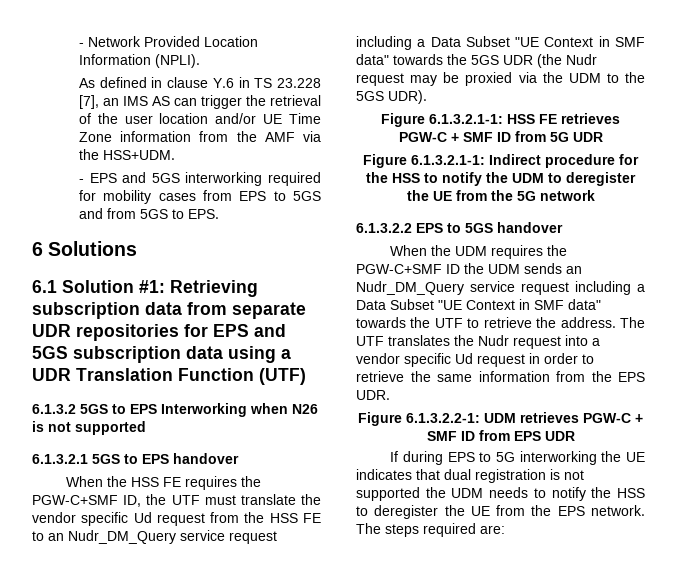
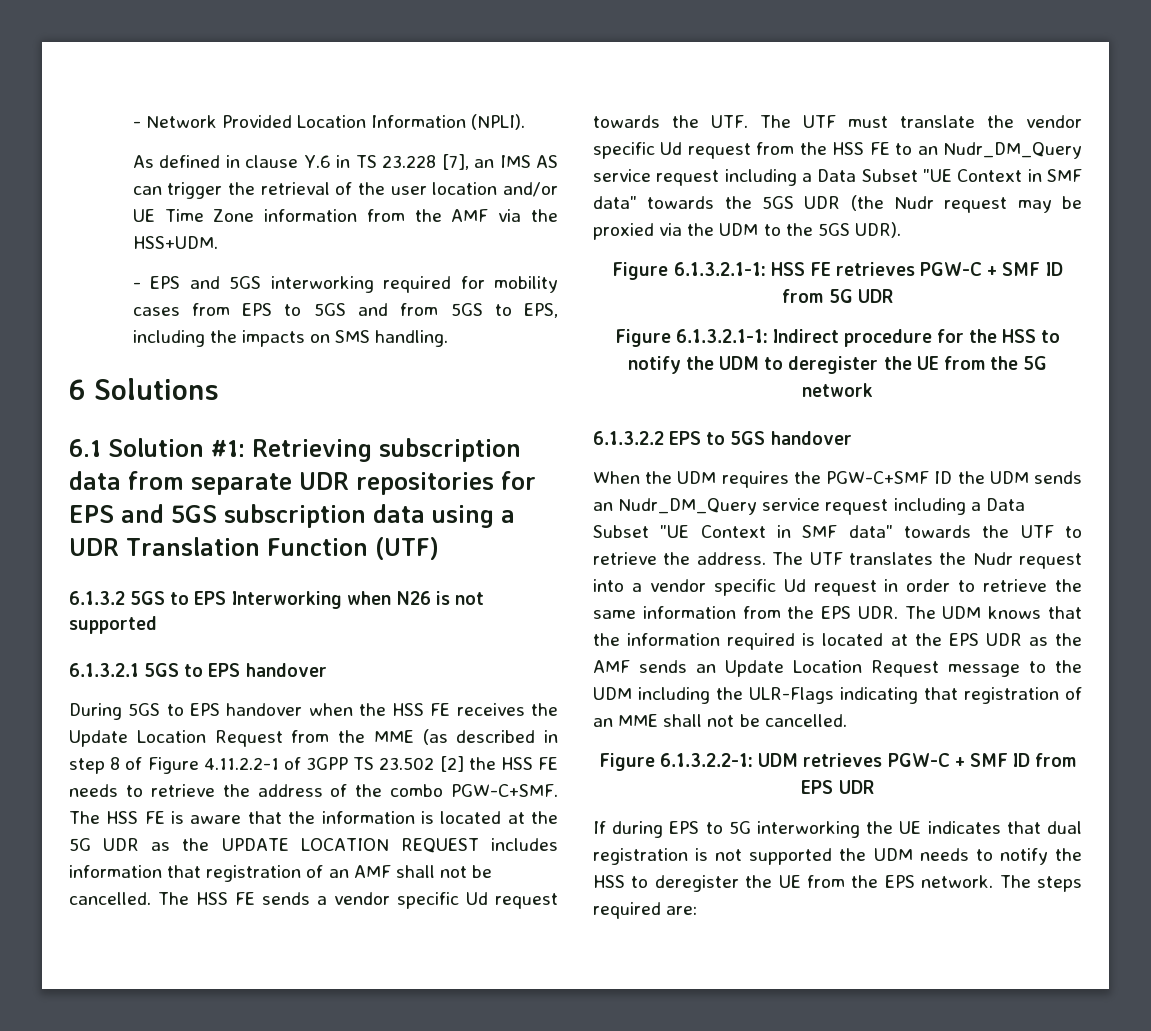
- - EPS and 5GS interworking required for mobility cases from EPS to 5GS and from 5GS to EPS.
+ - EPS and 5GS interworking required for mobility cases from EPS to 5GS and from 5GS to EPS, including the impacts on SMS handling.
- When the HSS FE requires the PGW-C+SMF ID, the UTF must translate the vendor specific Ud request from the HSS FE to an Nudr_DM_Query service request including a Data Subset "UE Context in SMF data" towards the 5GS UDR (the Nudr request may be proxied via the UDM to the 5GS UDR).
+ During 5GS to EPS handover when the HSS FE receives the Update Location Request from the MME (as described in step 8 of Figure 4.11.2.2-1 of 3GPP TS 23.502 [2] the HSS FE needs to retrieve the address of the combo PGW-C+SMF. The HSS FE is aware that the information is located at the 5G UDR as the UPDATE LOCATION REQUEST includes information that registration of an AMF shall not be cancelled. The HSS FE sends a vendor specific Ud request towards the UTF. The UTF must translate the vendor specific Ud request from the HSS FE to an Nudr_DM_Query service request including a Data Subset "UE Context in SMF data" towards the 5GS UDR (the Nudr request may be proxied via the UDM to the 5GS UDR).
- The UTF translates the Nudr request into a vendor specific Ud request in order to retrieve the same information from the EPS UDR.
+ The UTF translates the Nudr request into a vendor specific Ud request in order to retrieve the same information from the EPS UDR. The UDM knows that the information required is located at the EPS UDR as the AMF sends an Update Location Request message to the UDM including the ULR-Flags indicating that registration of an MME shall not be cancelled.

